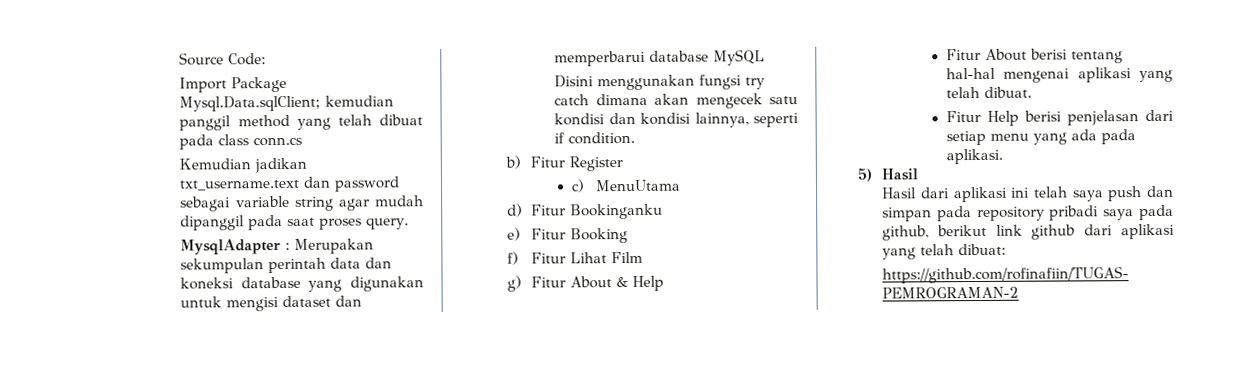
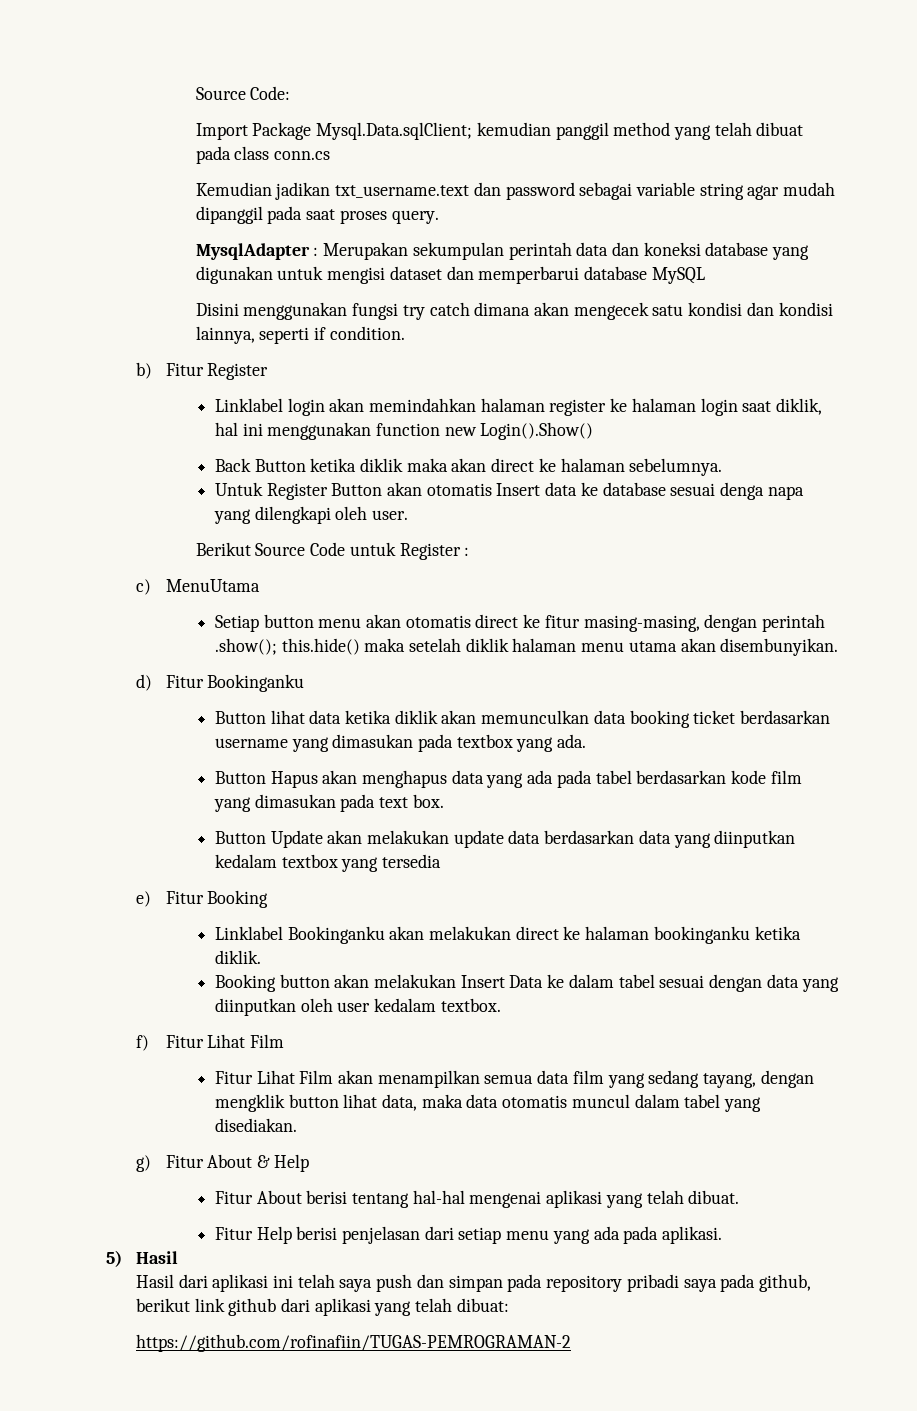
+ Linklabel login akan memindahkan halaman register ke halaman login saat diklik, hal ini menggunakan function new Login().Show()
+ Back Button ketika diklik maka akan direct ke halaman sebelumnya.
+ Untuk Register Button akan otomatis Insert data ke database sesuai denga napa yang dilengkapi oleh user.
+ Berikut Source Code untuk Register :
  c) MenuUtama
+ Setiap button menu akan otomatis direct ke fitur masing-masing, dengan perintah .show(); this.hide() maka setelah diklik halaman menu utama akan disembunyikan.
  d) Fitur Bookinganku
+ Button lihat data ketika diklik akan memunculkan data booking ticket berdasarkan username yang dimasukan pada textbox yang ada.
+ Button Hapus akan menghapus data yang ada pada tabel berdasarkan kode film yang dimasukan pada text box.
+ Button Update akan melakukan update data berdasarkan data yang diinputkan kedalam textbox yang tersedia
  e) Fitur Booking
+ Linklabel Bookinganku akan melakukan direct ke halaman bookinganku ketika diklik.
+ Booking button akan melakukan Insert Data ke dalam tabel sesuai dengan data yang diinputkan oleh user kedalam textbox.
  f) Fitur Lihat Film
+ Fitur Lihat Film akan menampilkan semua data film yang sedang tayang, dengan mengklik button lihat data, maka data otomatis muncul dalam tabel yang disediakan.

